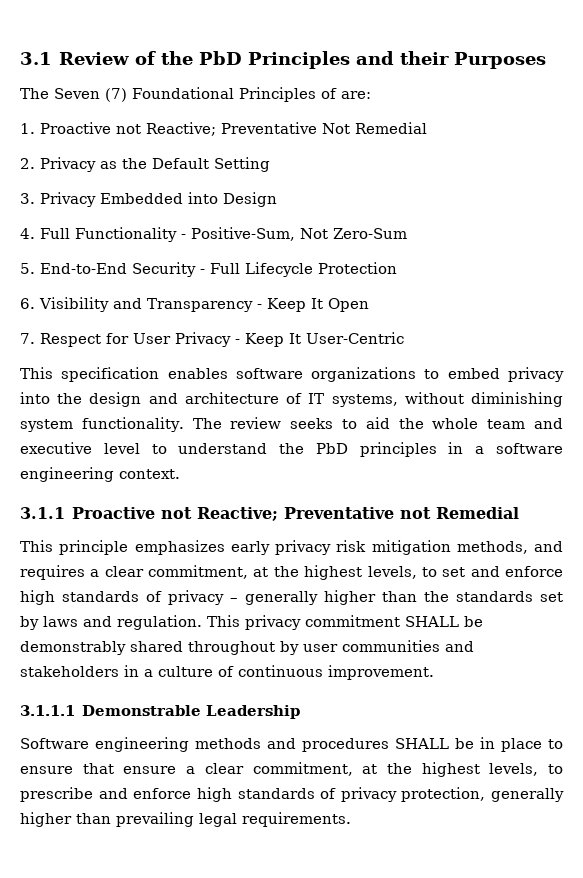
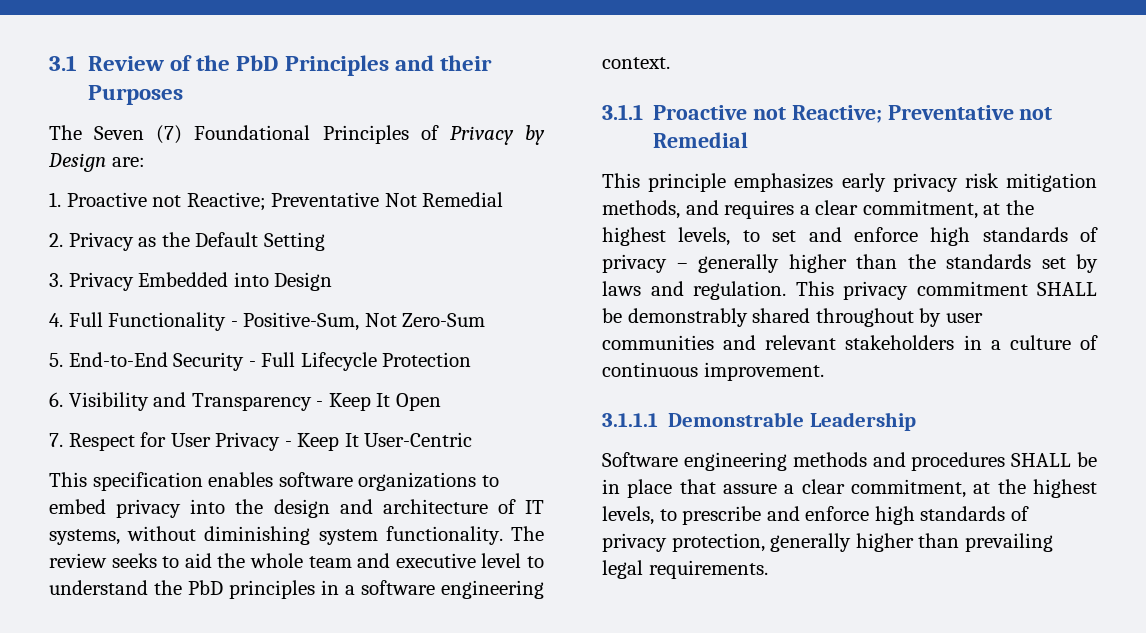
- The Seven (7) Foundational Principles of are:
+ The Seven (7) Foundational Principles of Privacy by Design are:
- This privacy commitment SHALL be demonstrably shared throughout by user communities and stakeholders in a culture of continuous improvement.
+ This privacy commitment SHALL be demonstrably shared throughout by user communities and relevant stakeholders in a culture of continuous improvement.
- Software engineering methods and procedures SHALL be in place to ensure that ensure a clear commitment, at the highest levels, to prescribe and enforce high standards of privacy protection, generally higher than prevailing legal requirements.
+ Software engineering methods and procedures SHALL be in place that assure a clear commitment, at the highest levels, to prescribe and enforce high standards of privacy protection, generally higher than prevailing legal requirements.

